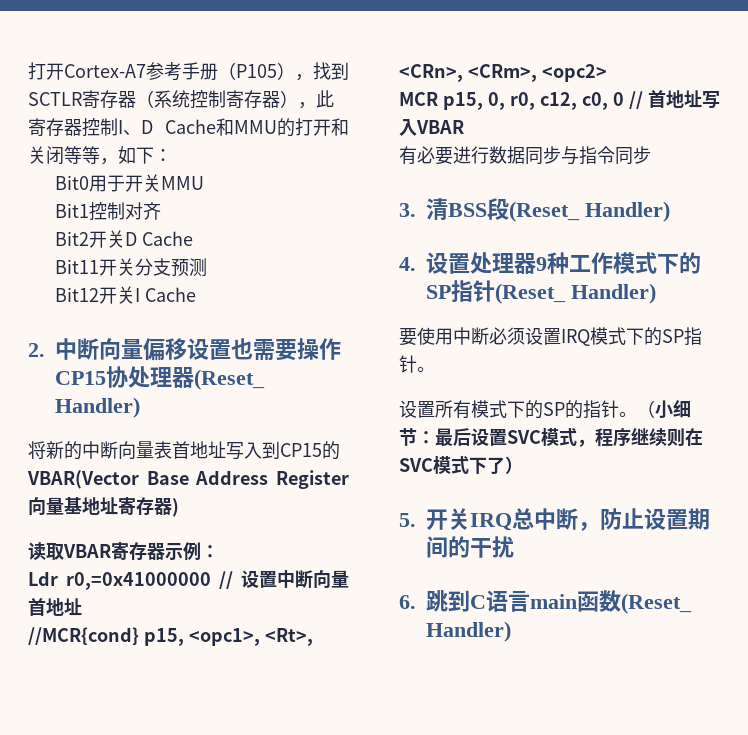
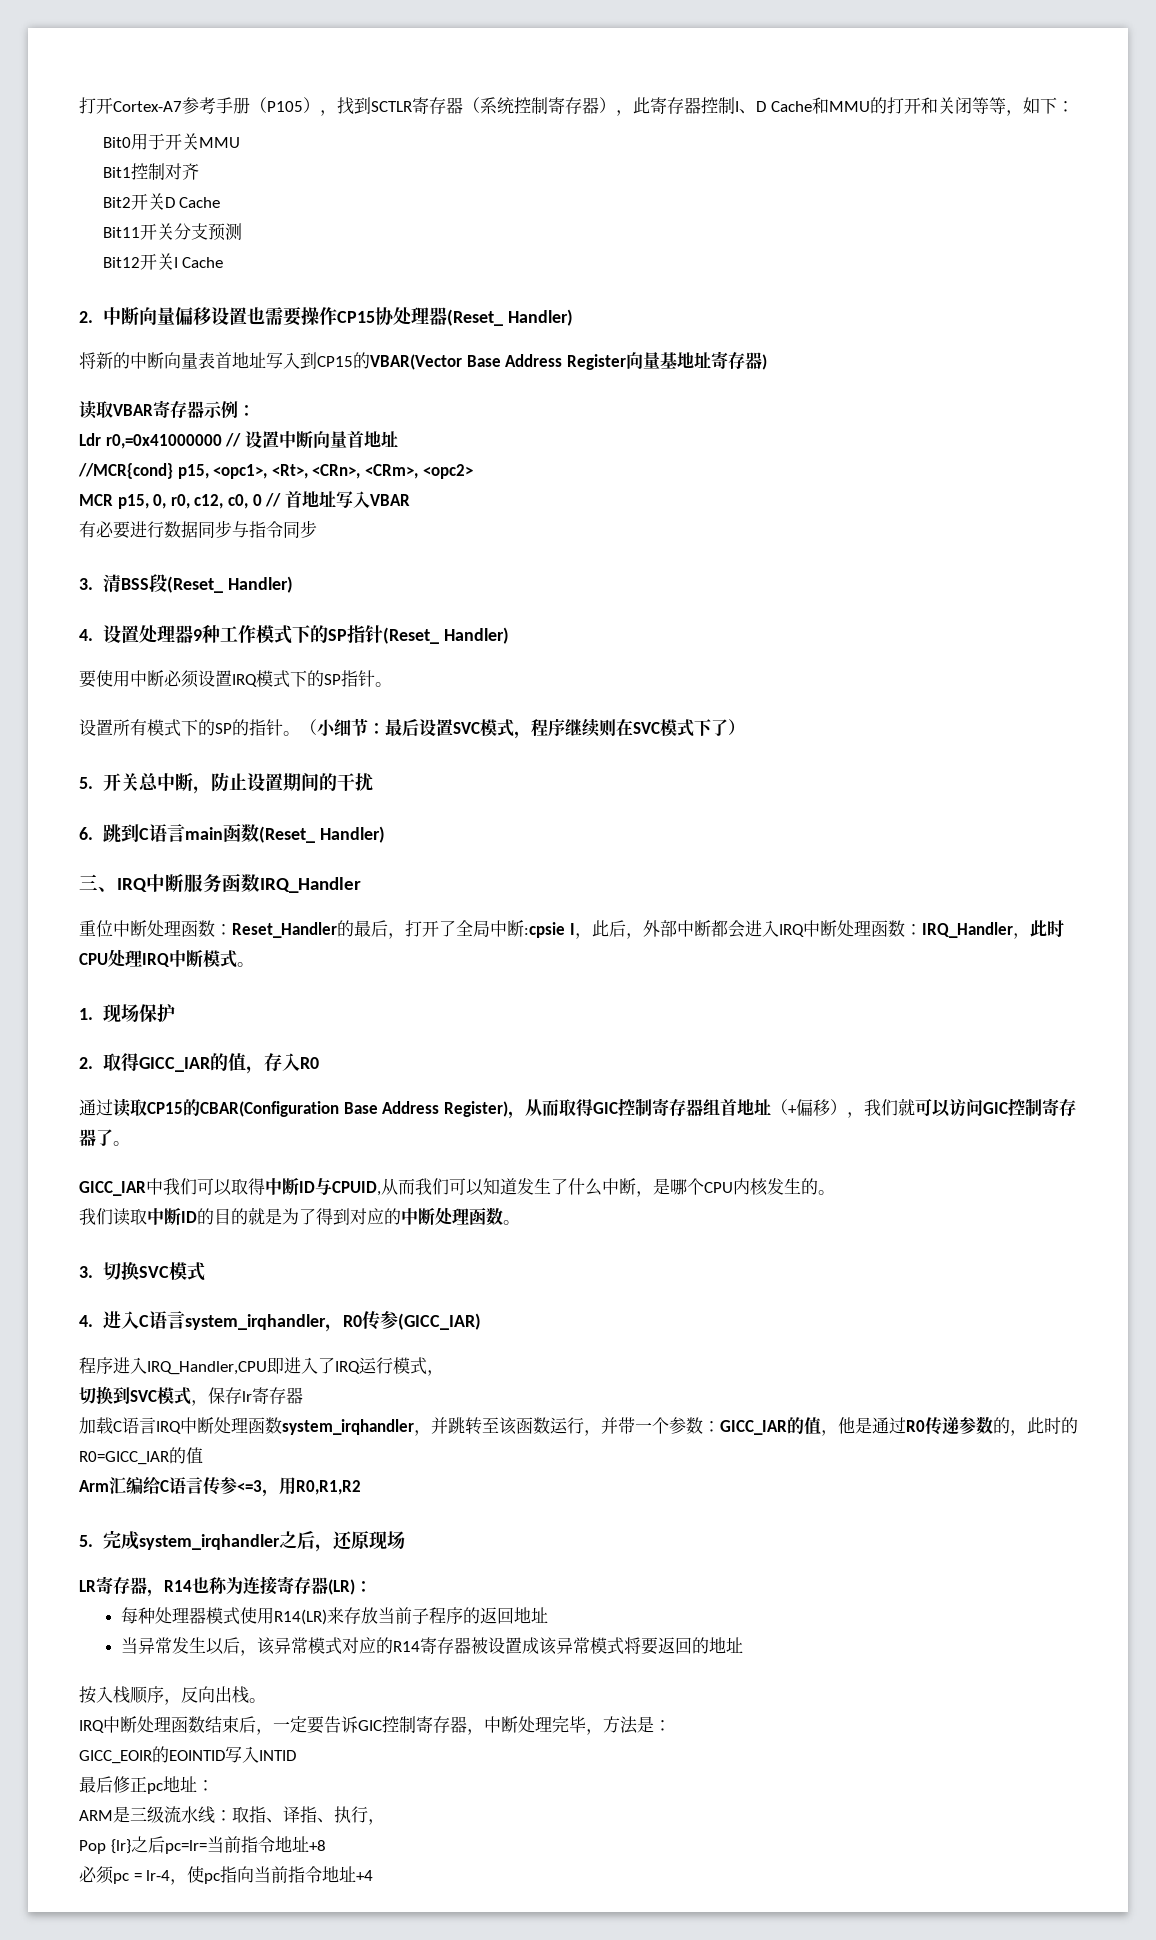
- 5.开关IRQ总中断，防止设置期间的干扰
+ 5.开关总中断，防止设置期间的干扰
+ 三、IRQ中断服务函数IRQ_Handler
+ 重位中断处理函数：Reset_Handler的最后，打开了全局中断:cpsie I，此后，外部中断都会进入IRQ中断处理函数：IRQ_Handler，此时CPU处理IRQ中断模式。
+ 1.现场保护
+ 2.取得GICC_IAR的值，存入R0
+ 通过读取CP15的CBAR(Configuration Base Address Register)，从而取得GIC控制寄存器组首地址（+偏移），我们就可以访问GIC控制寄存器了。
+ GICC_IAR中我们可以取得中断ID与CPUID,从而我们可以知道发生了什么中断，是哪个CPU内核发生的。
+ 我们读取中断ID的目的就是为了得到对应的中断处理函数。
+ 3.切换SVC模式
+ 4.进入C语言system_irqhandler，R0传参(GICC_IAR)
+ 程序进入IRQ_Handler,CPU即进入了IRQ运行模式，
+ 切换到SVC模式，保存lr寄存器
+ 加载C语言IRQ中断处理函数system_irqhandler，并跳转至该函数运行，并带一个参数：GICC_IAR的值，他是通过R0传递参数的，此时的R0=GICC_IAR的值
+ Arm汇编给C语言传参<=3，用R0,R1,R2
+ 5.完成system_irqhandler之后，还原现场
+ LR寄存器，R14也称为连接寄存器(LR)：
+ 每种处理器模式使用R14(LR)来存放当前子程序的返回地址
+ 当异常发生以后，该异常模式对应的R14寄存器被设置成该异常模式将要返回的地址
+ 按入栈顺序，反向出栈。
+ IRQ中断处理函数结束后，一定要告诉GIC控制寄存器，中断处理完毕，方法是：
+ GICC_EOIR的EOINTID写入INTID
+ 最后修正pc地址：
+ ARM是三级流水线：取指、译指、执行，
+ Pop {lr}之后pc=lr=当前指令地址+8
+ 必须pc = lr-4，使pc指向当前指令地址+4

